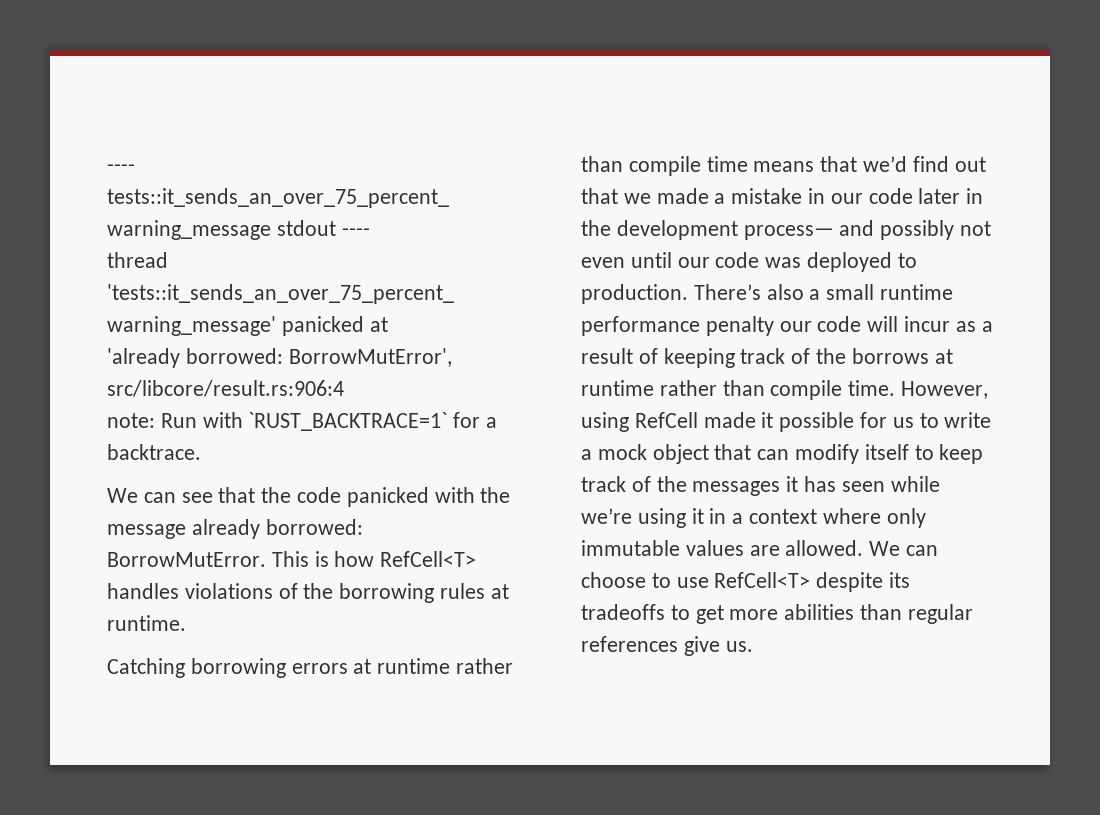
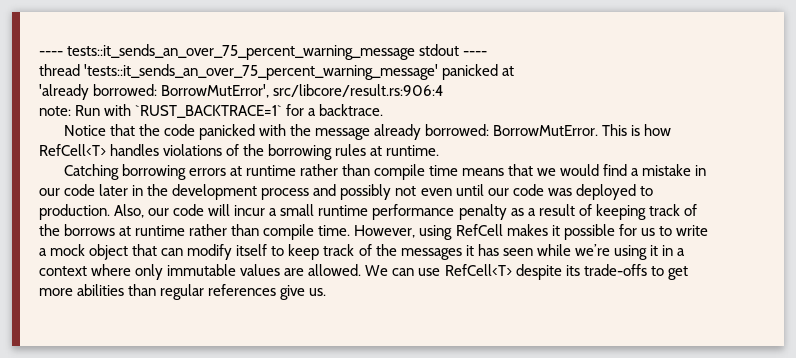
- We can see that the code panicked with the message already borrowed: BorrowMutError.
+ Notice that the code panicked with the message already borrowed: BorrowMutError.
- Catching borrowing errors at runtime rather than compile time means that we’d find out that we made a mistake in our code later in the development process— and possibly not even until our code was deployed to production.
+ Catching borrowing errors at runtime rather than compile time means that we would find a mistake in our code later in the development process and possibly not even until our code was deployed to production.
- There’s also a small runtime performance penalty our code will incur as a result of keeping track of the borrows at runtime rather than compile time.
+ Also, our code will incur a small runtime performance penalty as a result of keeping track of the borrows at runtime rather than compile time.
- However, using RefCell made it possible for us to write a mock object that can modify itself to keep track of the messages it has seen while we’re using it in a context where only immutable values are allowed.
+ However, using RefCell makes it possible for us to write a mock object that can modify itself to keep track of the messages it has seen while we’re using it in a context where only immutable values are allowed.
- We can choose to use RefCell<T> despite its tradeoffs to get more abilities than regular references give us.
+ We can use RefCell<T> despite its trade-offs to get more abilities than regular references give us.

